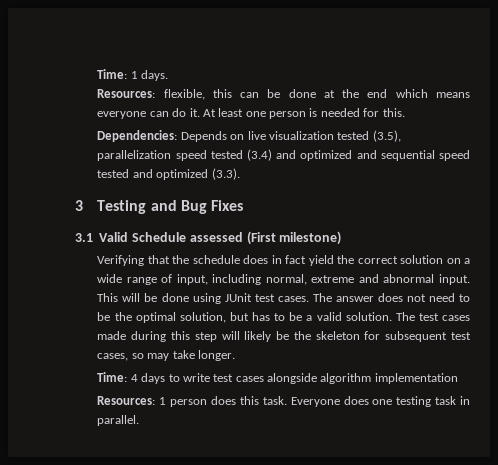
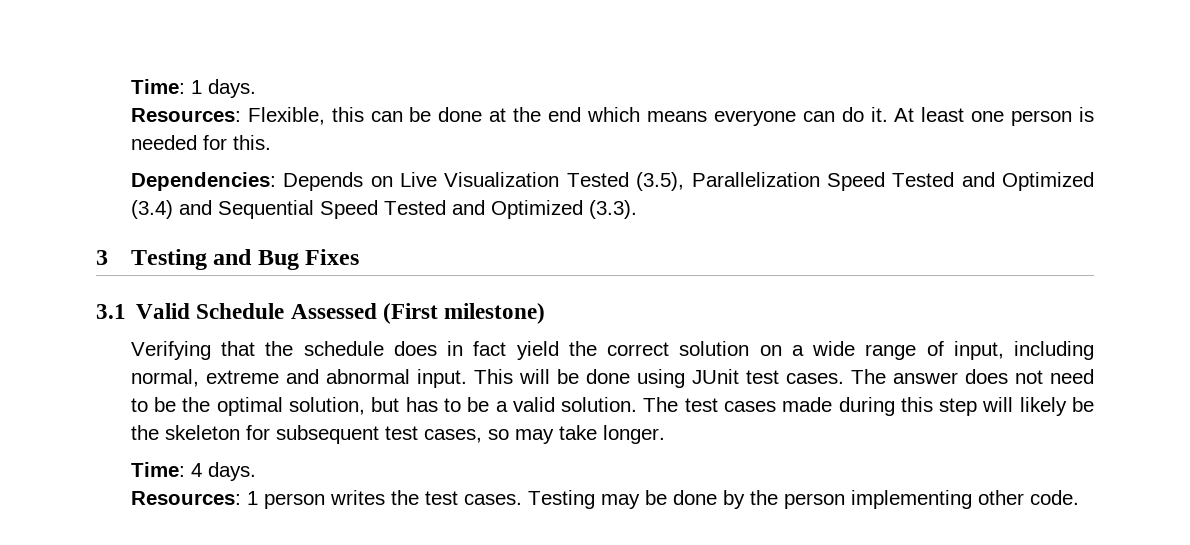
- Resources: flexible, this can be done at the end which means everyone can do it.
+ Resources: Flexible, this can be done at the end which means everyone can do it.
- Dependencies: Depends on live visualization tested (3.5), parallelization speed tested (3.4) and optimized and sequential speed tested and optimized (3.3).
+ Dependencies: Depends on Live Visualization Tested (3.5), Parallelization Speed Tested and Optimized (3.4) and Sequential Speed Tested and Optimized (3.3).
- 3.1 Valid Schedule assessed (First milestone)
+ 3.1 Valid Schedule Assessed (First milestone)
- Time: 4 days to write test cases alongside algorithm implementation
- Resources: 1 person does this task. Everyone does one testing task in parallel.
+ Time: 4 days.
+ Resources: 1 person writes the test cases. Testing may be done by the person implementing other code.

